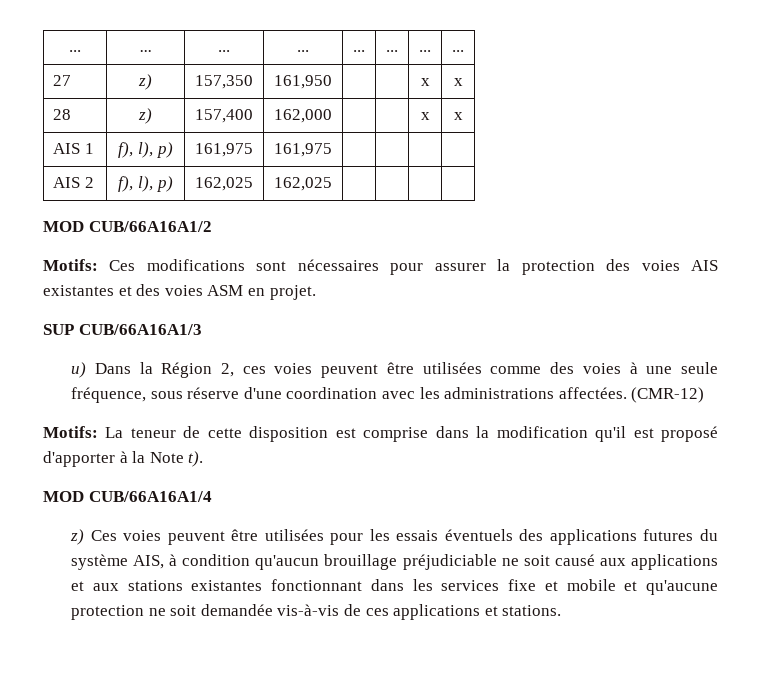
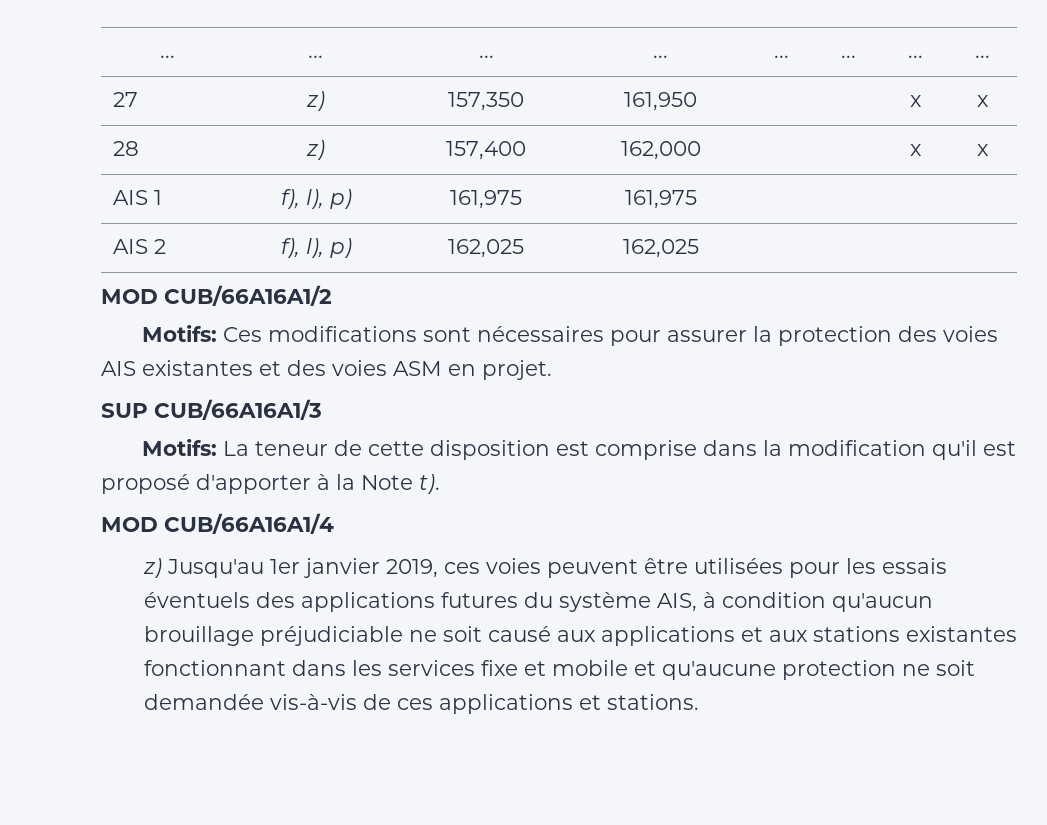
- u) Dans la Région 2, ces voies peuvent être utilisées comme des voies à une seule fréquence, sous réserve d'une coordination avec les administrations affectées. (CMR-12)
- z) Ces voies peuvent être utilisées pour les essais éventuels des applications futures du système AIS, à condition qu'aucun brouillage préjudiciable ne soit causé aux applications et aux stations existantes fonctionnant dans les services fixe et mobile et qu'aucune protection ne soit demandée vis-à-vis de ces applications et stations.
+ z) Jusqu'au 1er janvier 2019, ces voies peuvent être utilisées pour les essais éventuels des applications futures du système AIS, à condition qu'aucun brouillage préjudiciable ne soit causé aux applications et aux stations existantes fonctionnant dans les services fixe et mobile et qu'aucune protection ne soit demandée vis-à-vis de ces applications et stations.

